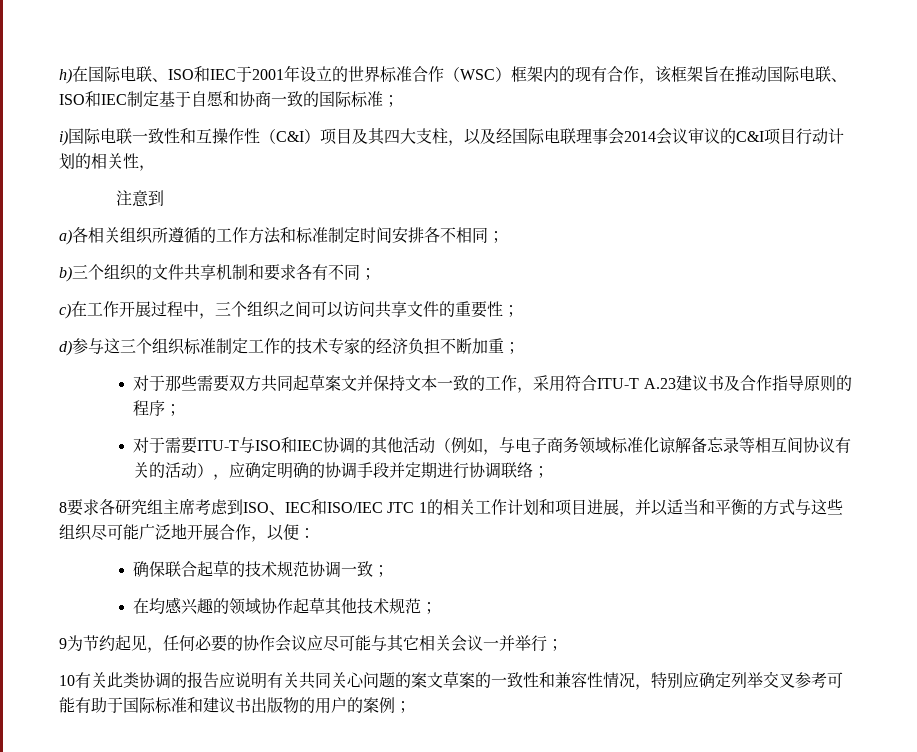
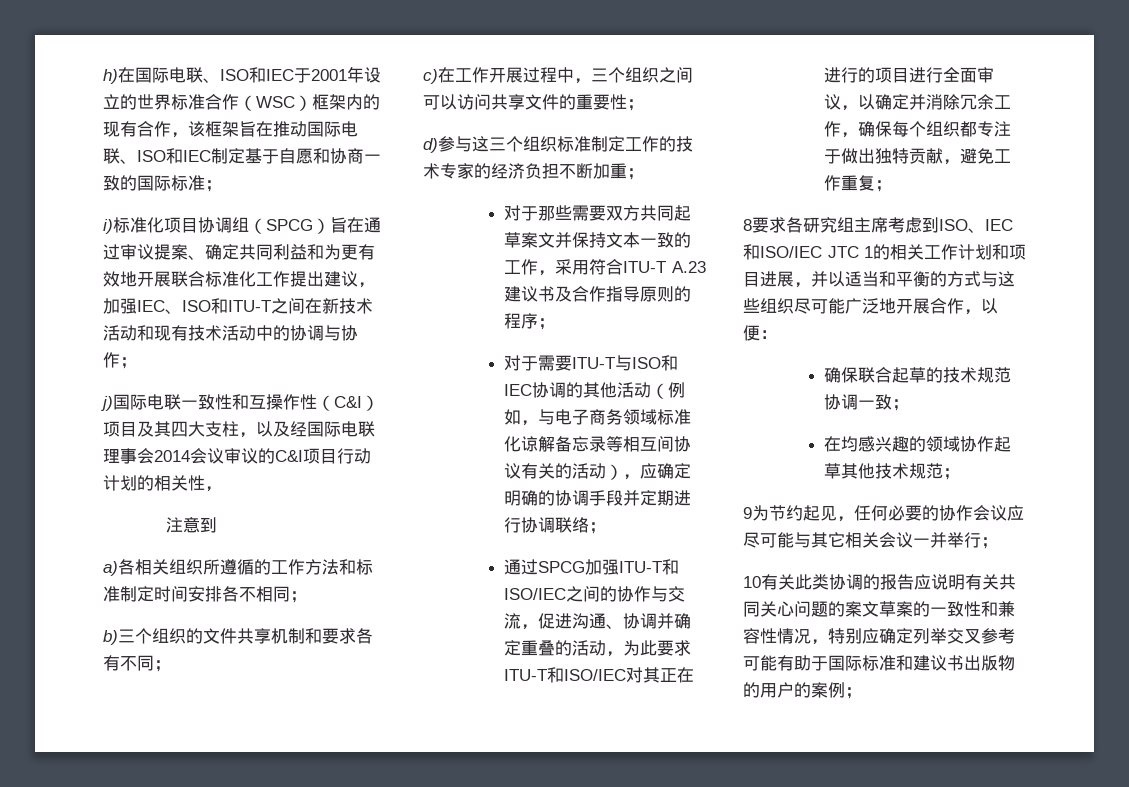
- i)国际电联一致性和互操作性（C&I）项目及其四大支柱，以及经国际电联理事会2014会议审议的C&I项目行动计划的相关性，
+ i)标准化项目协调组（SPCG）旨在通过审议提案、确定共同利益和为更有效地开展联合标准化工作提出建议，加强IEC、ISO和ITU-T之间在新技术活动和现有技术活动中的协调与协作；
+ j)国际电联一致性和互操作性（C&I）项目及其四大支柱，以及经国际电联理事会2014会议审议的C&I项目行动计划的相关性，
+ 通过SPCG加强ITU-T和ISO/IEC之间的协作与交流，促进沟通、协调并确定重叠的活动，为此要求ITU-T和ISO/IEC对其正在进行的项目进行全面审议，以确定并消除冗余工作，确保每个组织都专注于做出独特贡献，避免工作重复；

